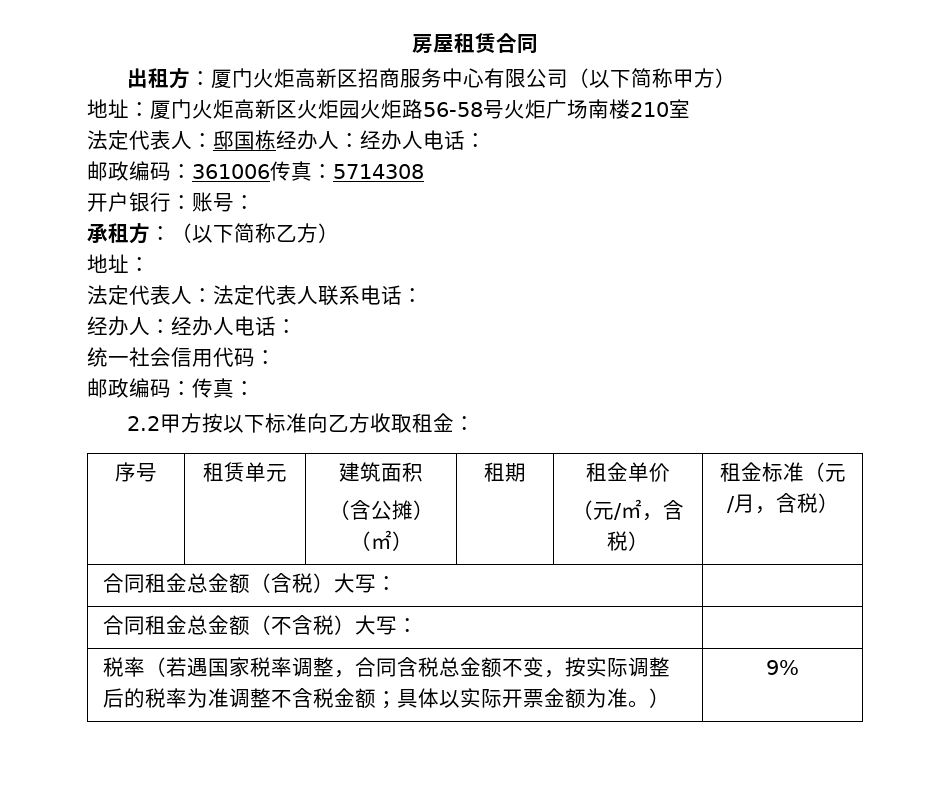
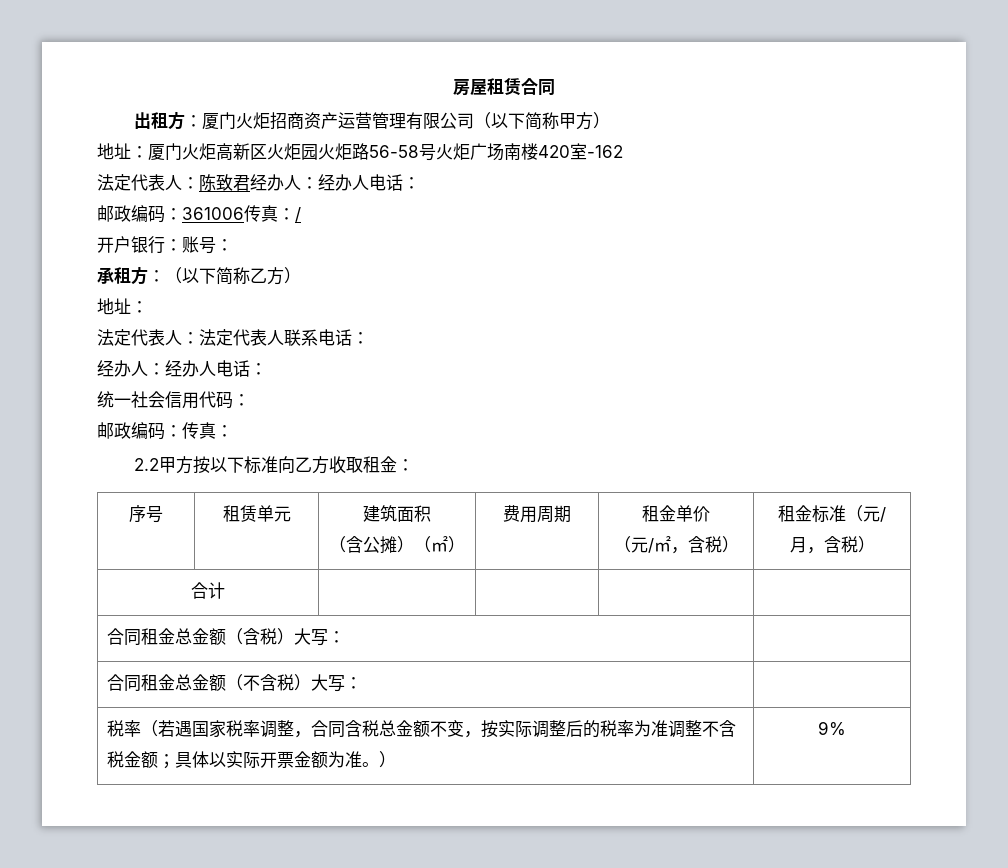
- 出租方：厦门火炬高新区招商服务中心有限公司（以下简称甲方）
+ 出租方：厦门火炬招商资产运营管理有限公司（以下简称甲方）
- 地址：厦门火炬高新区火炬园火炬路56-58号火炬广场南楼210室
- 法定代表人：邸国栋经办人：经办人电话：
+ 地址：厦门火炬高新区火炬园火炬路56-58号火炬广场南楼420室-162
+ 法定代表人：陈致君经办人：经办人电话：
- 邮政编码：361006传真：5714308
+ 邮政编码：361006传真：/
  序号 | 租赁单元 | 建筑面积
- （含公摊）（㎡） | 租期 | 租金单价
+ （含公摊）（㎡） | 费用周期 | 租金单价
+ 合计 | | | |

